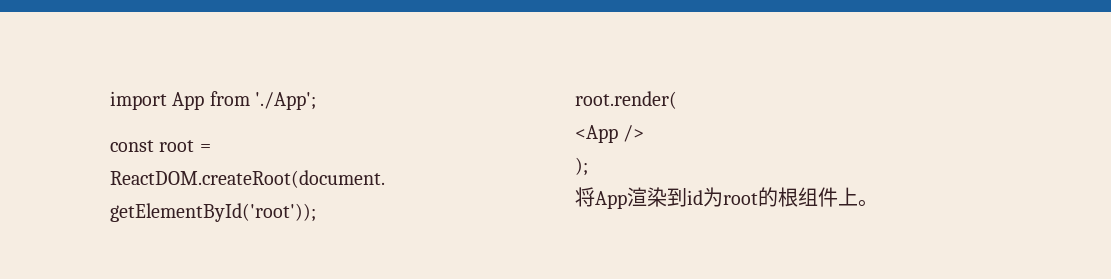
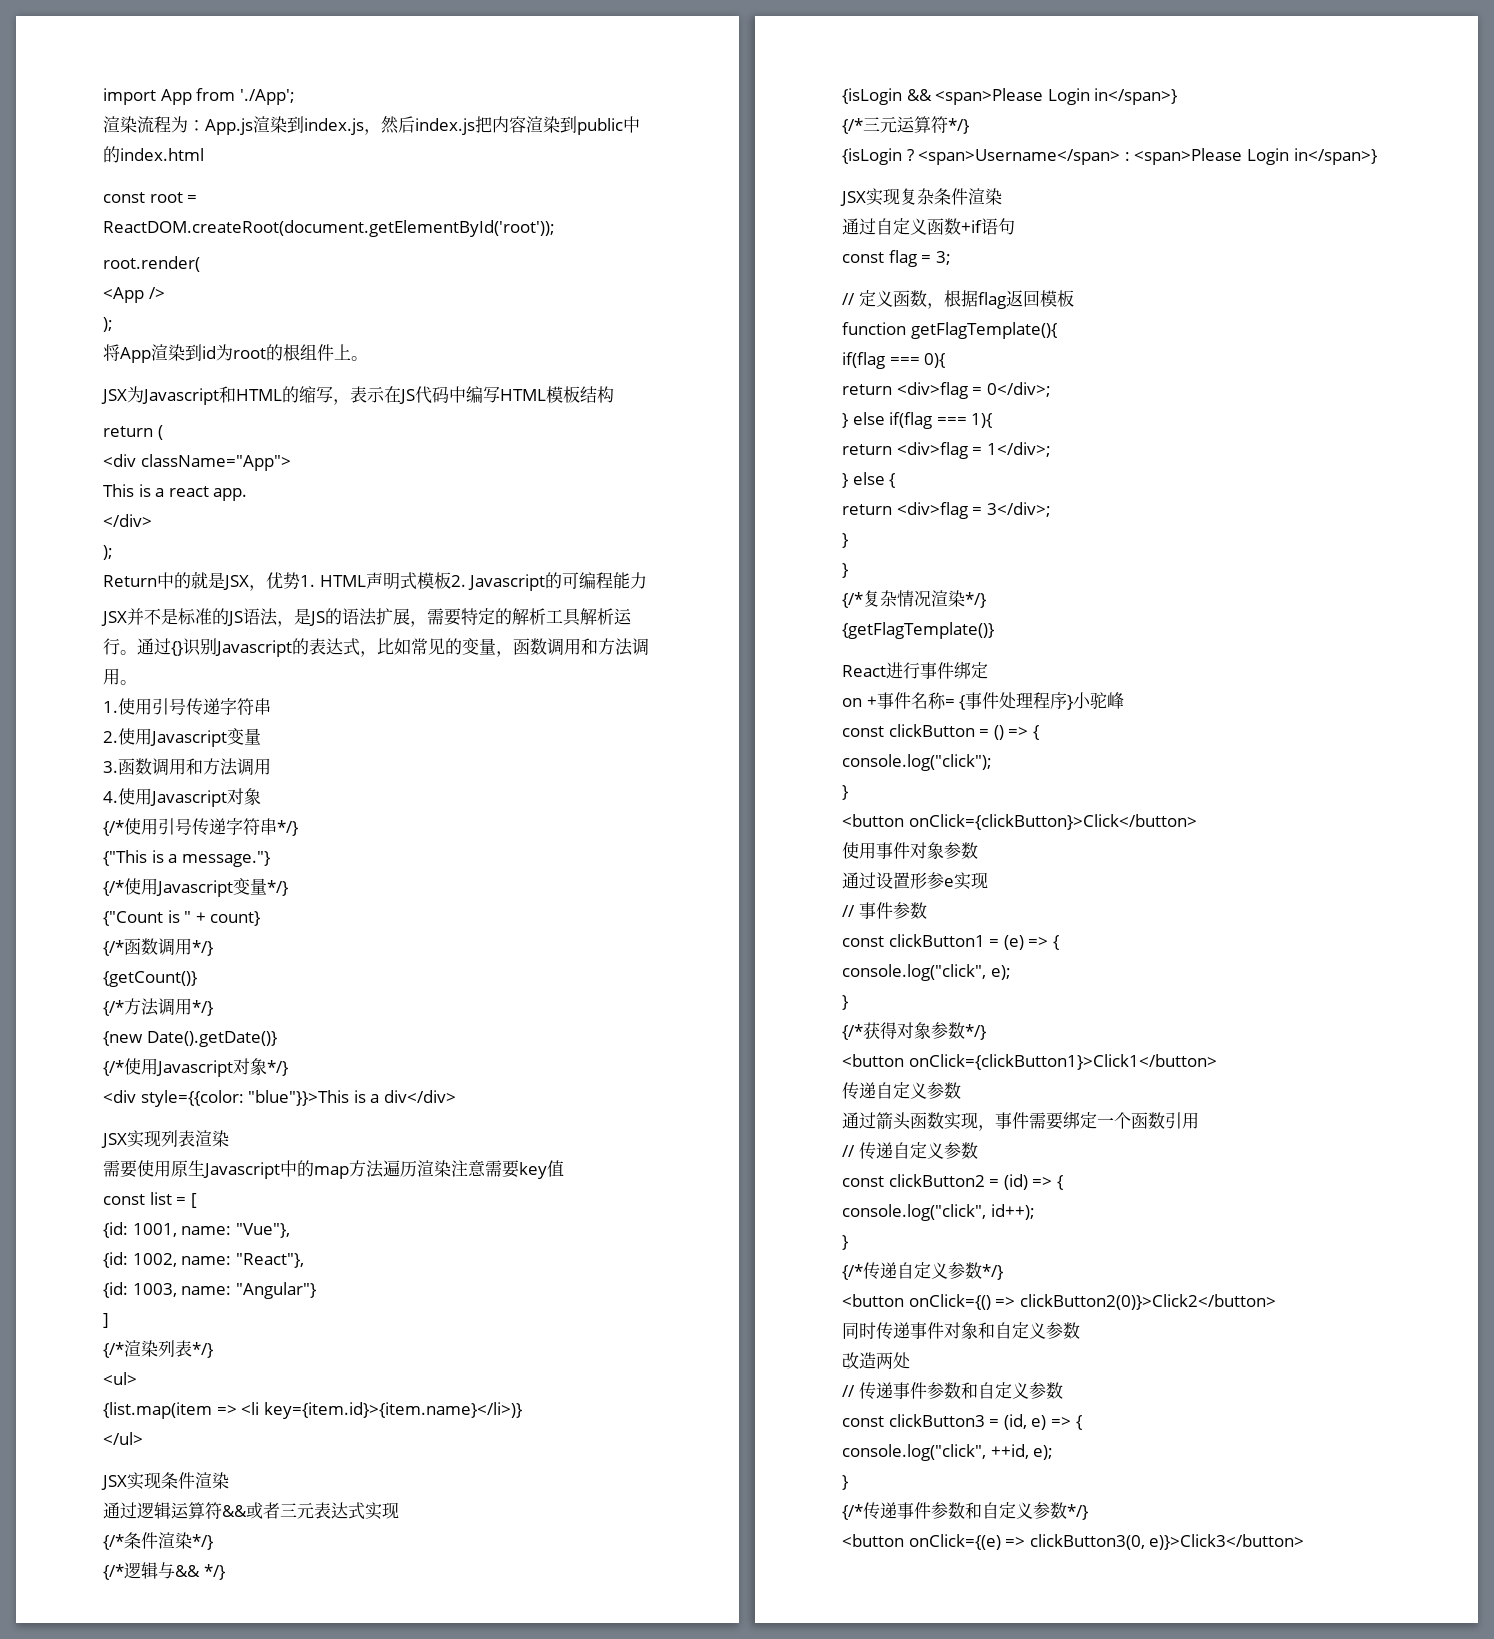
+ 渲染流程为：App.js渲染到index.js，然后index.js把内容渲染到public中的index.html
+ JSX为Javascript和HTML的缩写，表示在JS代码中编写HTML模板结构
+ return (
+ <div className="App">
+ This is a react app.
+ </div>
+ );
+ Return中的就是JSX，优势1. HTML声明式模板2. Javascript的可编程能力
+ JSX并不是标准的JS语法，是JS的语法扩展，需要特定的解析工具解析运行。通过{}识别Javascript的表达式，比如常见的变量，函数调用和方法调用。
+ 1.使用引号传递字符串
+ 2.使用Javascript变量
+ 3.函数调用和方法调用
+ 4.使用Javascript对象
+ {/*使用引号传递字符串*/}
+ {"This is a message."}
+ {/*使用Javascript变量*/}
+ {"Count is " + count}
+ {/*函数调用*/}
+ {getCount()}
+ {/*方法调用*/}
+ {new Date().getDate()}
+ {/*使用Javascript对象*/}
+ <div style={{color: "blue"}}>This is a div</div>
+ JSX实现列表渲染
+ 需要使用原生Javascript中的map方法遍历渲染注意需要key值
+ const list = [
+ {id: 1001, name: "Vue"},
+ {id: 1002, name: "React"},
+ {id: 1003, name: "Angular"}
+ ]
+ {/*渲染列表*/}
+ <ul>
+ {list.map(item => <li key={item.id}>{item.name}</li>)}
+ </ul>
+ JSX实现条件渲染
+ 通过逻辑运算符&&或者三元表达式实现
+ {/*条件渲染*/}
+ {/*逻辑与&& */}
+ {isLogin && <span>Please Login in</span>}
+ {/*三元运算符*/}
+ {isLogin ? <span>Username</span> : <span>Please Login in</span>}
+ JSX实现复杂条件渲染
+ 通过自定义函数+if语句
+ const flag = 3;
+ // 定义函数，根据flag返回模板
+ function getFlagTemplate(){
+ if(flag === 0){
+ return <div>flag = 0</div>;
+ } else if(flag === 1){
+ return <div>flag = 1</div>;
+ } else {
+ return <div>flag = 3</div>;
+ }
+ }
+ {/*复杂情况渲染*/}
+ {getFlagTemplate()}
+ React进行事件绑定
+ on +事件名称= {事件处理程序}小驼峰
+ const clickButton = () => {
+ console.log("click");
+ }
+ <button onClick={clickButton}>Click</button>
+ 使用事件对象参数
+ 通过设置形参e实现
+ // 事件参数
+ const clickButton1 = (e) => {
+ console.log("click", e);
+ }
+ {/*获得对象参数*/}
+ <button onClick={clickButton1}>Click1</button>
+ 传递自定义参数
+ 通过箭头函数实现，事件需要绑定一个函数引用
+ // 传递自定义参数
+ const clickButton2 = (id) => {
+ console.log("click", id++);
+ }
+ {/*传递自定义参数*/}
+ <button onClick={() => clickButton2(0)}>Click2</button>
+ 同时传递事件对象和自定义参数
+ 改造两处
+ // 传递事件参数和自定义参数
+ const clickButton3 = (id, e) => {
+ console.log("click", ++id, e);
+ }
+ {/*传递事件参数和自定义参数*/}
+ <button onClick={(e) => clickButton3(0, e)}>Click3</button>

